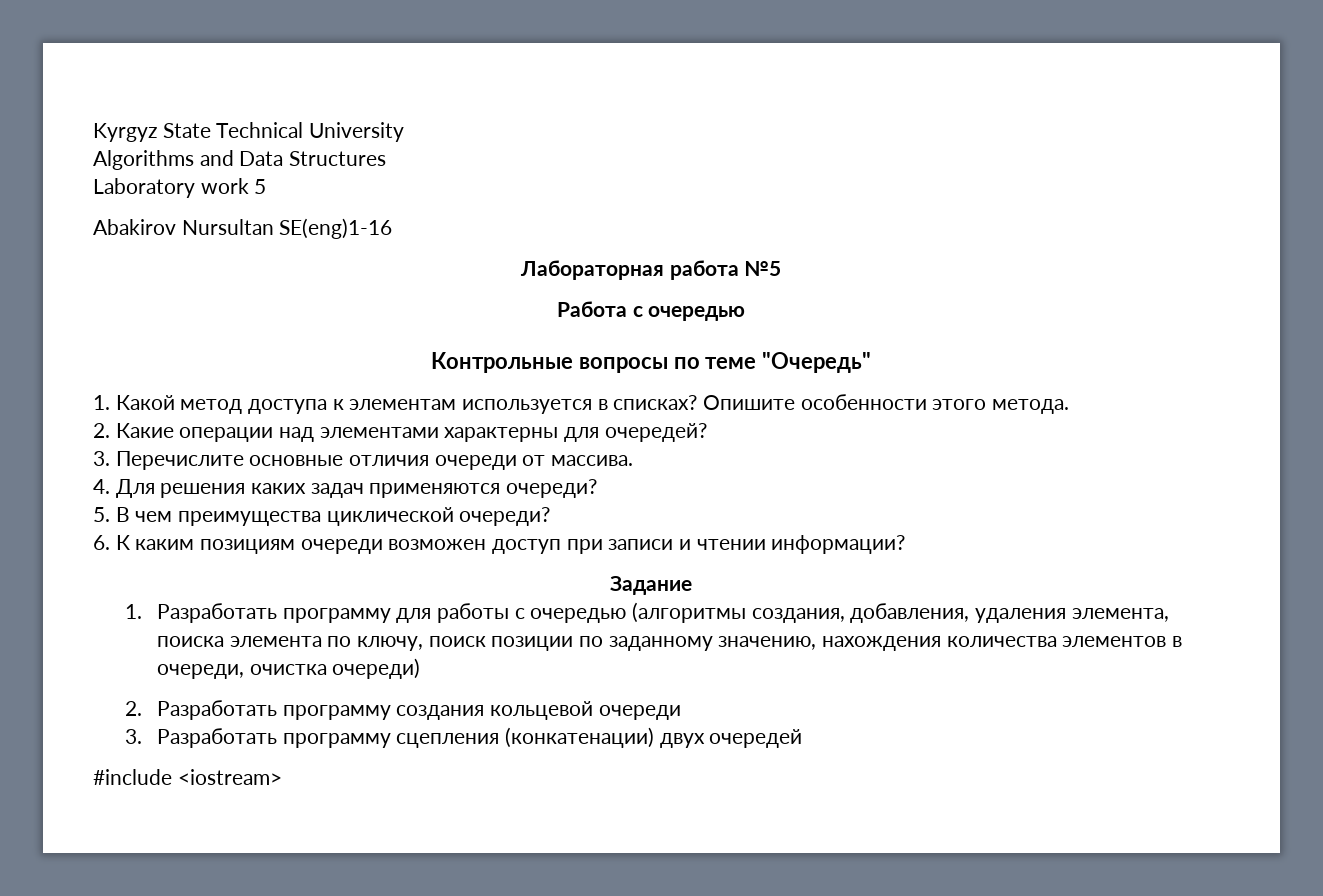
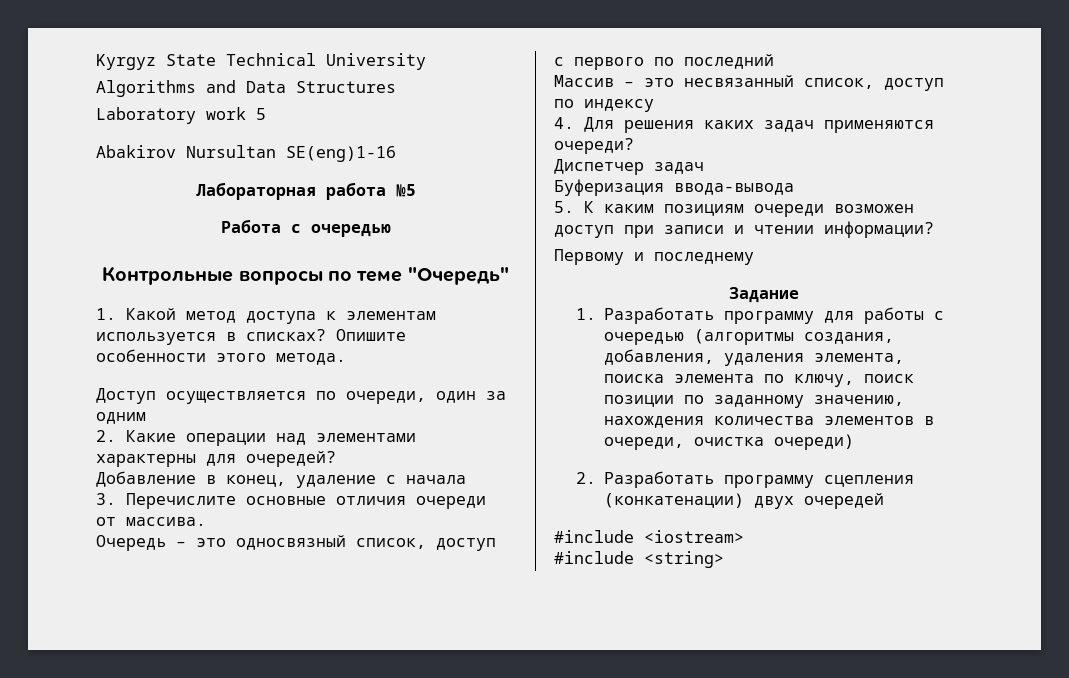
+ Доступ осуществляется по очереди, один за одним
+ Добавление в конец, удаление с начала
+ Очередь – это односвязный список, доступ с первого по последний
+ Массив – это несвязанный список, доступ по индексу
- 5. В чем преимущества циклической очереди?
- 6. К каким позициям очереди возможен доступ при записи и чтении информации?
+ Диспетчер задач
+ Буферизация ввода-вывода
+ 5. К каким позициям очереди возможен доступ при записи и чтении информации?
+ Первому и последнему
- 2. Разработать программу создания кольцевой очереди
- 3. Разработать программу сцепления (конкатенации) двух очередей
+ 2. Разработать программу сцепления (конкатенации) двух очередей
+ #include <string>

